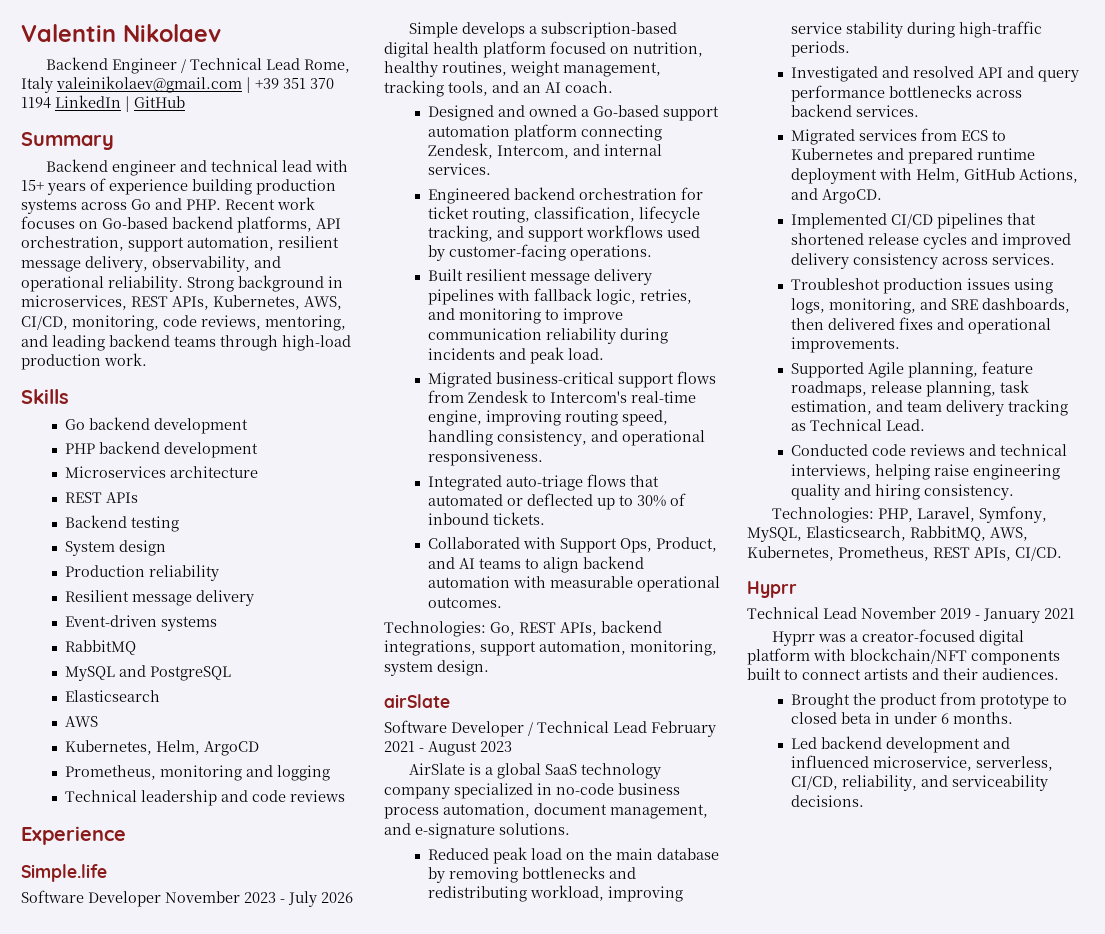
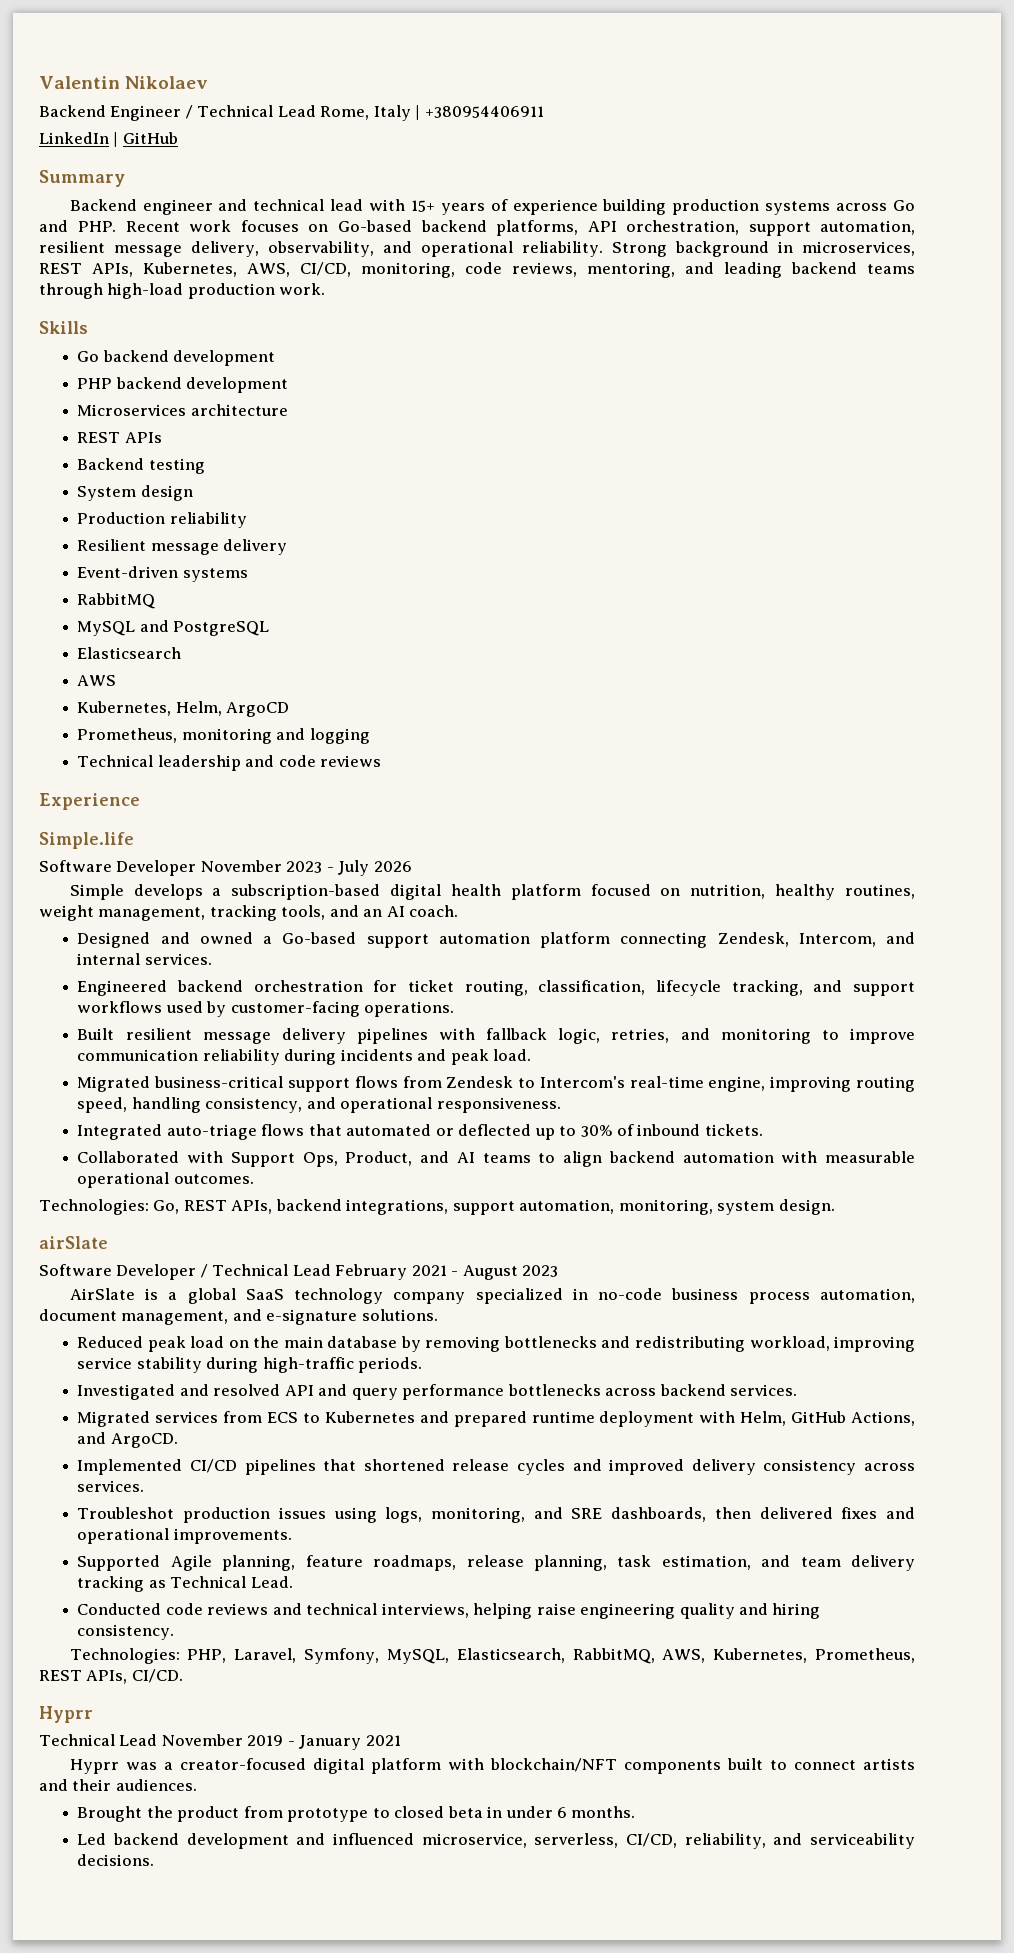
- Backend Engineer / Technical Lead Rome, Italy valeinikolaev@gmail.com | +39 351 370 1194 LinkedIn | GitHub
+ Backend Engineer / Technical Lead Rome, Italy | +380954406911
+ LinkedIn | GitHub

